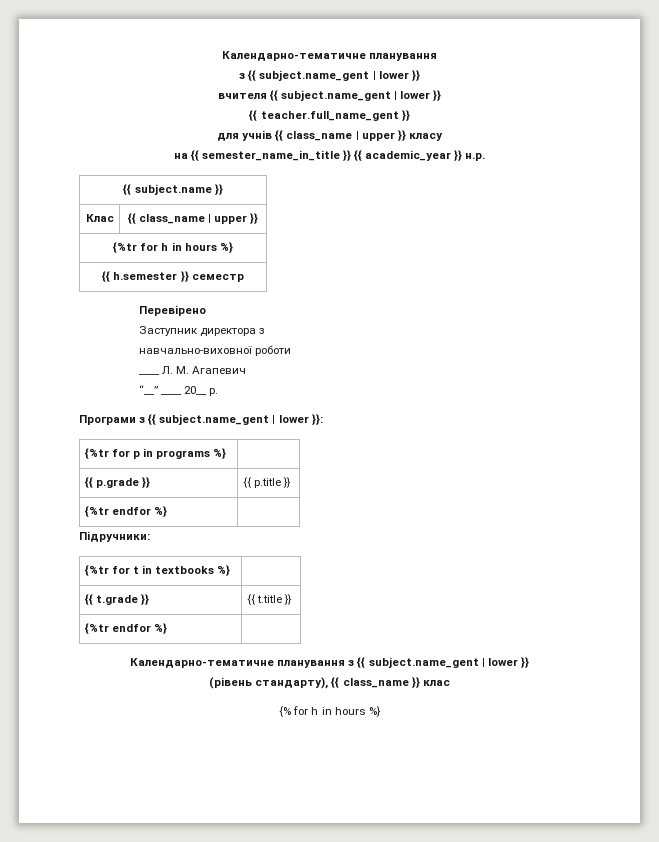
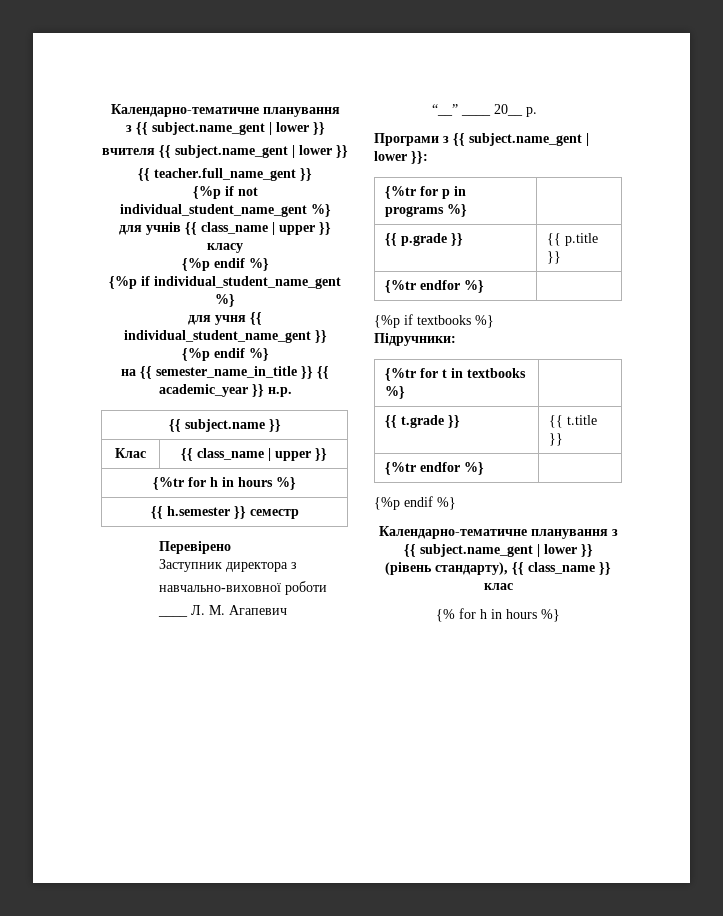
+ {%p if not individual_student_name_gent %}
  для учнів {{ class_name | upper }} класу
+ {%p endif %}
+ {%p if individual_student_name_gent %}
+ для учня {{ individual_student_name_gent }}
+ {%p endif %}
+ {%p if textbooks %}
  {{ t.grade }} | {{ t.title }}
  {%tr endfor %} |
+ {%p endif %}

